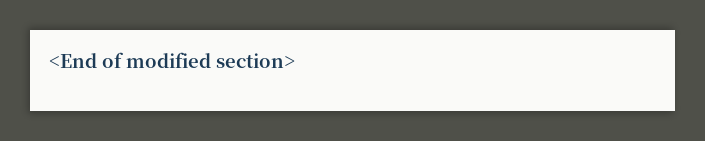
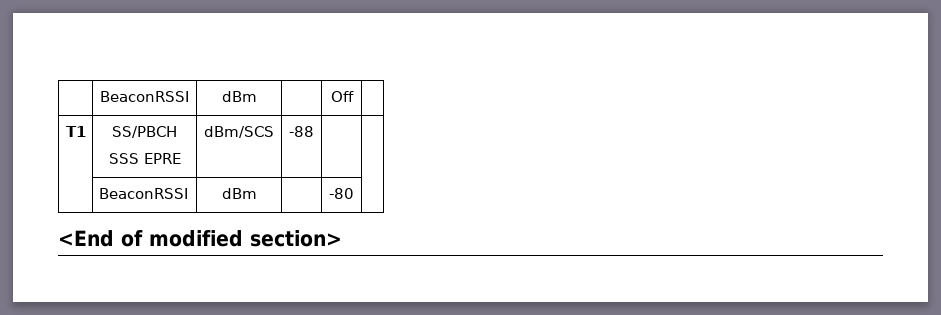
+ | BeaconRSSI | dBm | | Off |
+ T1 | SS/PBCH
+ SSS EPRE | dBm/SCS | -88 | |
+ | BeaconRSSI | dBm | | -80 |

